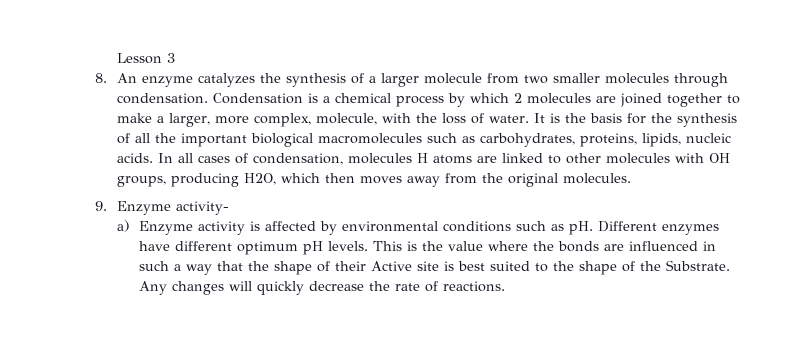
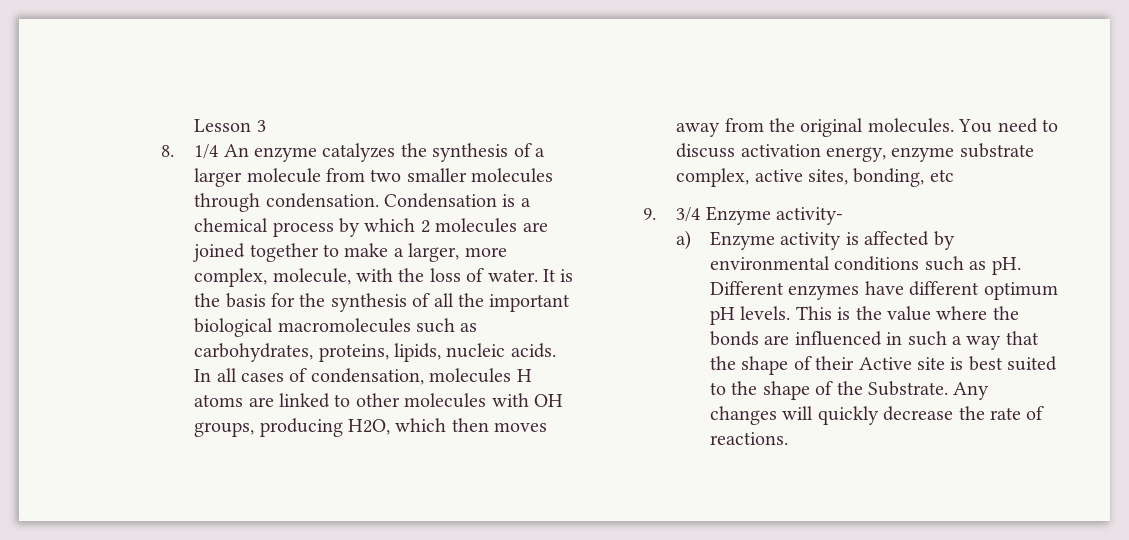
- 8. An enzyme catalyzes the synthesis of a larger molecule from two smaller molecules through condensation.
+ 8. 1/4 An enzyme catalyzes the synthesis of a larger molecule from two smaller molecules through condensation.
+ You need to discuss activation energy, enzyme substrate complex, active sites, bonding, etc
- 9. Enzyme activity-
+ 9. 3/4 Enzyme activity-

